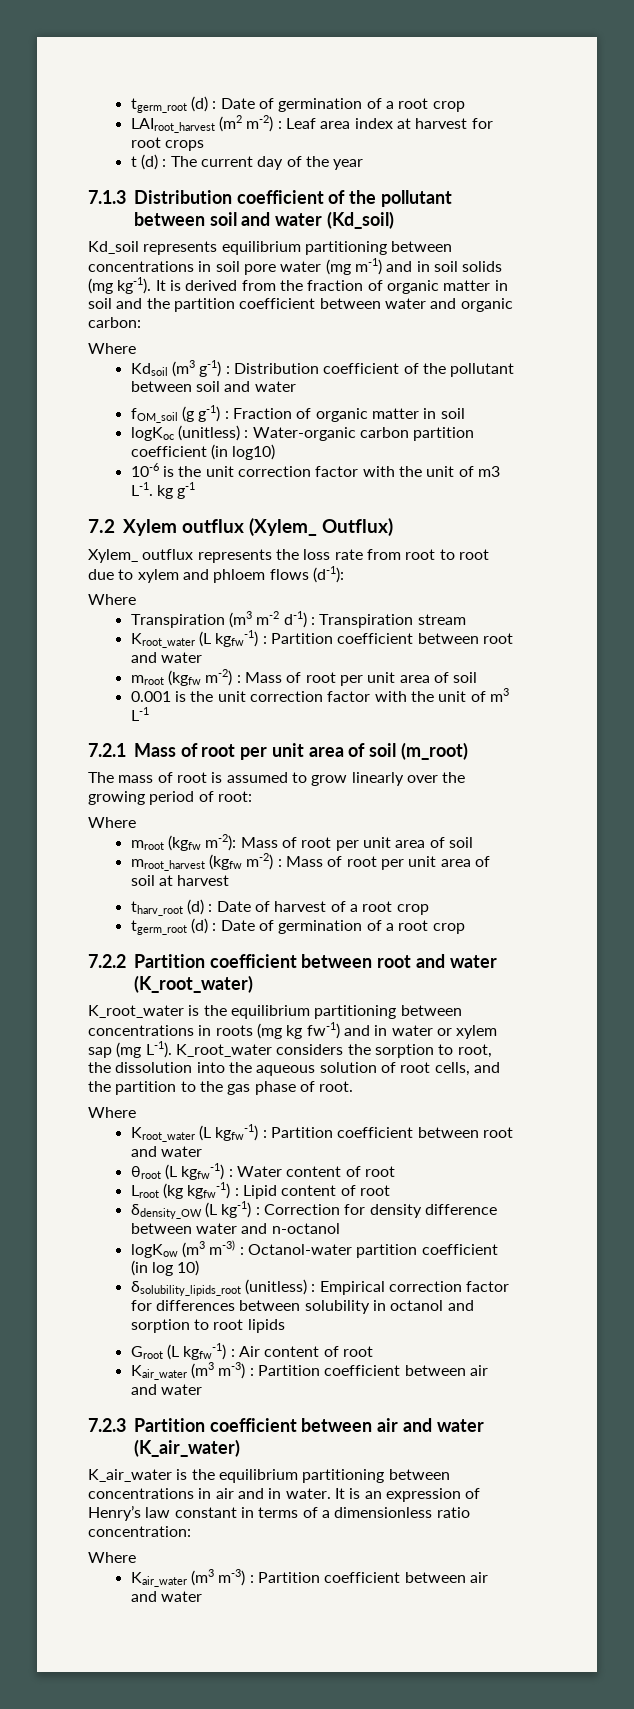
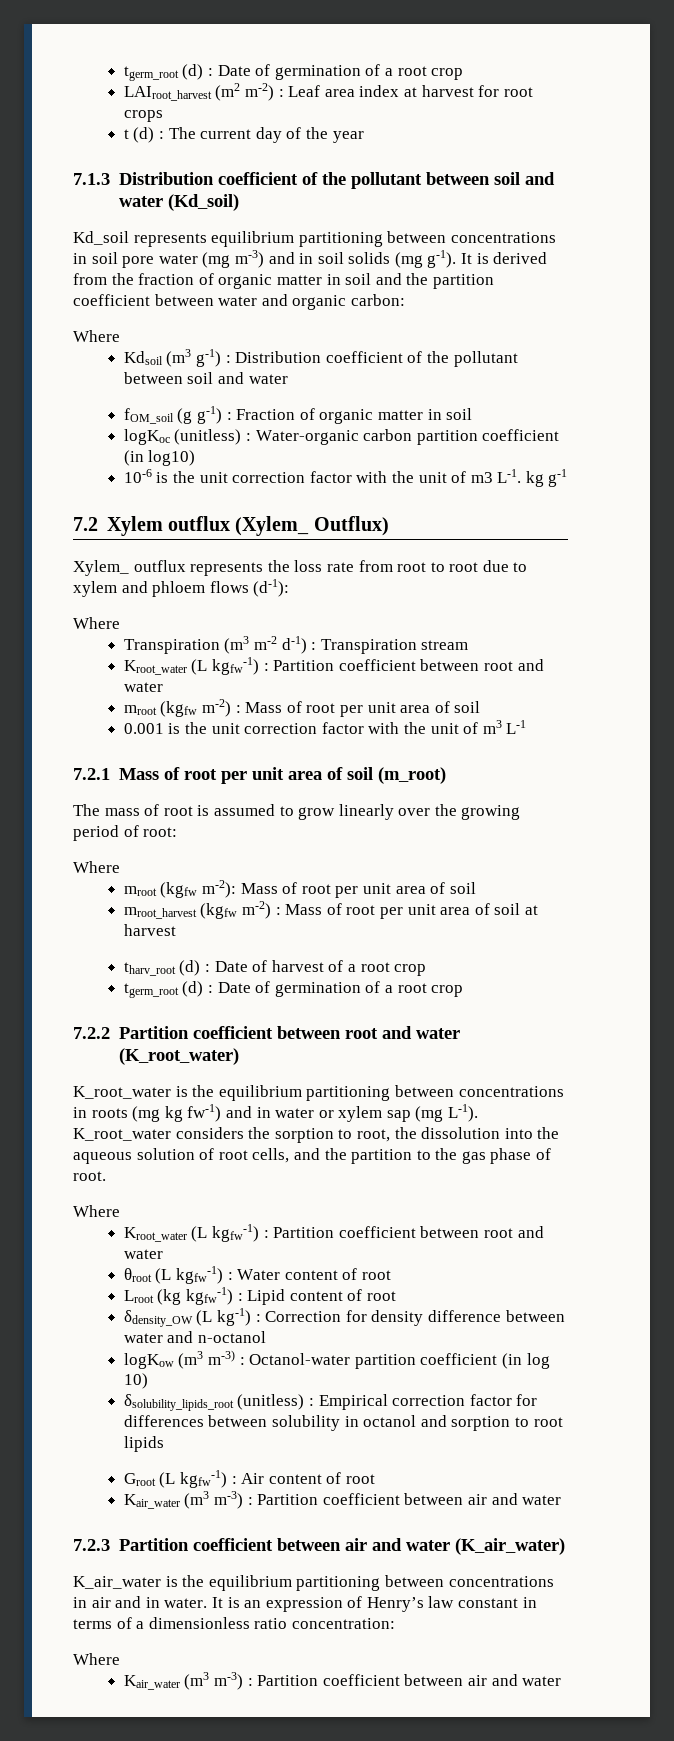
- Kd_soil represents equilibrium partitioning between concentrations in soil pore water (mg m-1) and in soil solids (mg kg-1).
+ Kd_soil represents equilibrium partitioning between concentrations in soil pore water (mg m-3) and in soil solids (mg g-1).

